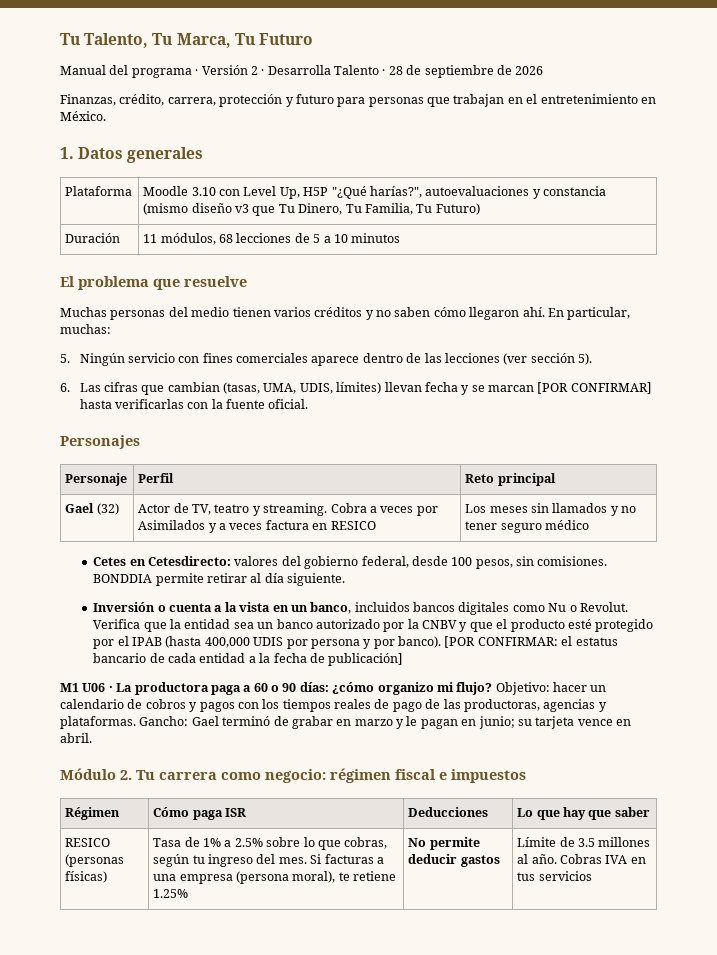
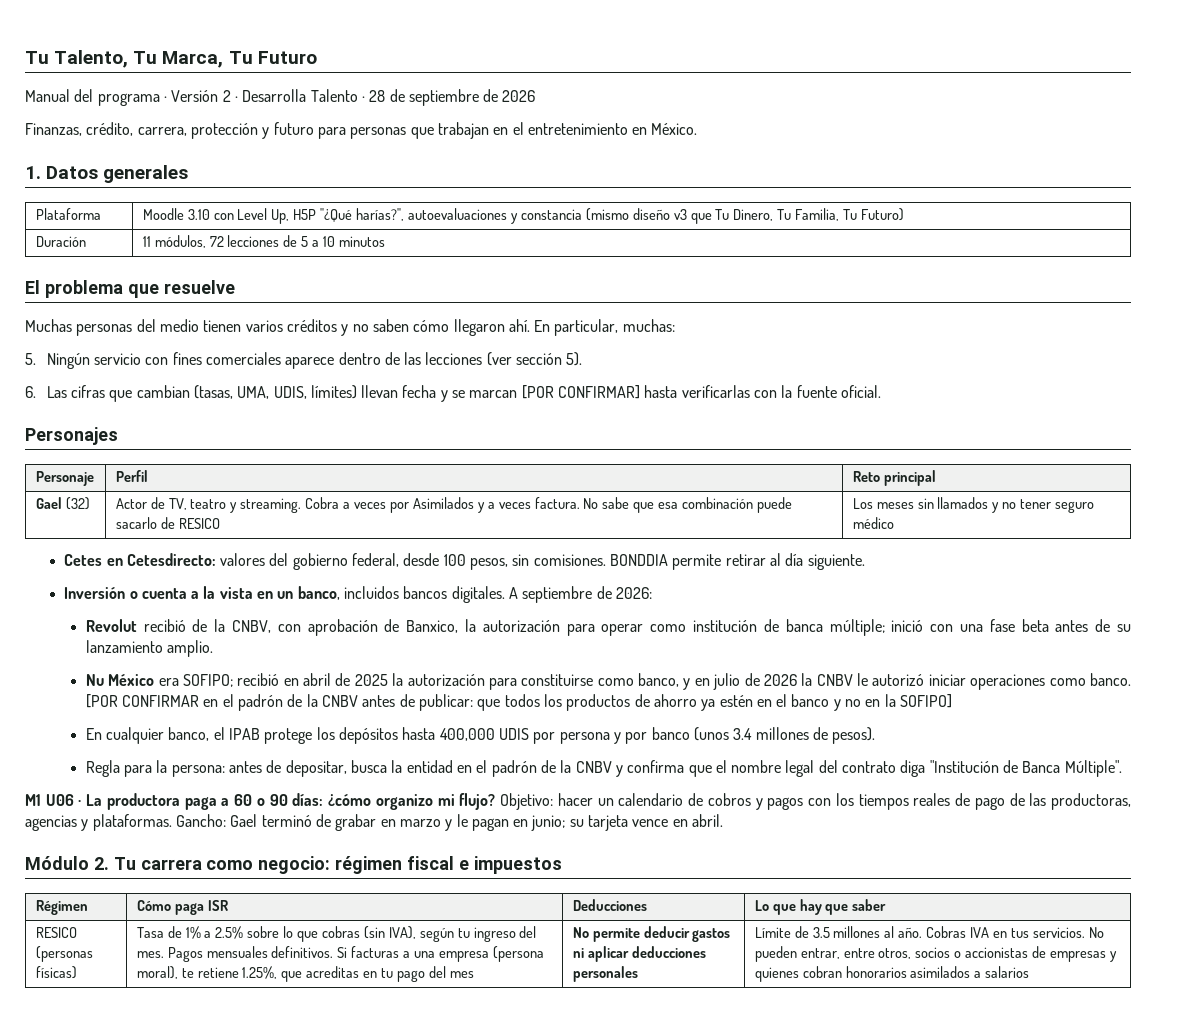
- Duración | 11 módulos, 68 lecciones de 5 a 10 minutos
+ Duración | 11 módulos, 72 lecciones de 5 a 10 minutos
- Gael (32) | Actor de TV, teatro y streaming. Cobra a veces por Asimilados y a veces factura en RESICO | Los meses sin llamados y no tener seguro médico
+ Gael (32) | Actor de TV, teatro y streaming. Cobra a veces por Asimilados y a veces factura. No sabe que esa combinación puede sacarlo de RESICO | Los meses sin llamados y no tener seguro médico
- Inversión o cuenta a la vista en un banco, incluidos bancos digitales como Nu o Revolut. Verifica que la entidad sea un banco autorizado por la CNBV y que el producto esté protegido por el IPAB (hasta 400,000 UDIS por persona y por banco). [POR CONFIRMAR: el estatus bancario de cada entidad a la fecha de publicación]
+ Inversión o cuenta a la vista en un banco, incluidos bancos digitales. A septiembre de 2026:
+ Revolut recibió de la CNBV, con aprobación de Banxico, la autorización para operar como institución de banca múltiple; inició con una fase beta antes de su lanzamiento amplio.
+ Nu México era SOFIPO; recibió en abril de 2025 la autorización para constituirse como banco, y en julio de 2026 la CNBV le autorizó iniciar operaciones como banco. [POR CONFIRMAR en el padrón de la CNBV antes de publicar: que todos los productos de ahorro ya estén en el banco y no en la SOFIPO]
+ En cualquier banco, el IPAB protege los depósitos hasta 400,000 UDIS por persona y por banco (unos 3.4 millones de pesos).
+ Regla para la persona: antes de depositar, busca la entidad en el padrón de la CNBV y confirma que el nombre legal del contrato diga "Institución de Banca Múltiple".
- Tasa de 1% a 2.5% sobre lo que cobras, según tu ingreso del mes.
+ Tasa de 1% a 2.5% sobre lo que cobras (sin IVA), según tu ingreso del mes.
+ Pagos mensuales definitivos.
- Si facturas a una empresa (persona moral), te retiene 1.25%
+ Si facturas a una empresa (persona moral), te retiene 1.25%, que acreditas en tu pago del mes
- No permite deducir gastos
+ No permite deducir gastos ni aplicar deducciones personales
- Cobras IVA en tus servicios
+ Cobras IVA en tus servicios. No pueden entrar, entre otros, socios o accionistas de empresas y quienes cobran honorarios asimilados a salarios

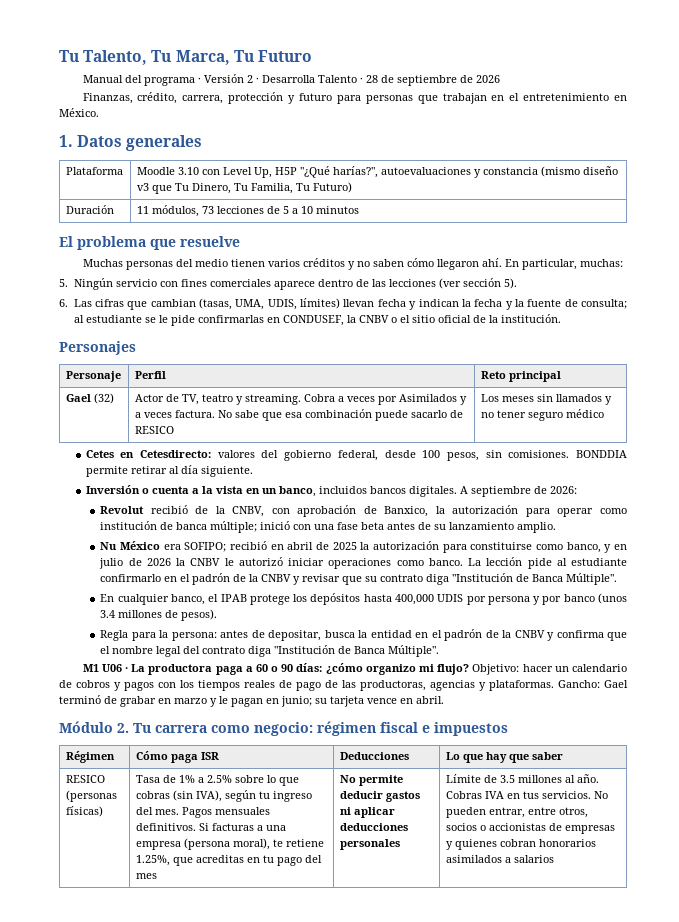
- Duración | 11 módulos, 72 lecciones de 5 a 10 minutos
+ Duración | 11 módulos, 73 lecciones de 5 a 10 minutos
- 6. Las cifras que cambian (tasas, UMA, UDIS, límites) llevan fecha y se marcan [POR CONFIRMAR] hasta verificarlas con la fuente oficial.
+ 6. Las cifras que cambian (tasas, UMA, UDIS, límites) llevan fecha y indican la fecha y la fuente de consulta; al estudiante se le pide confirmarlas en CONDUSEF, la CNBV o el sitio oficial de la institución.
- [POR CONFIRMAR en el padrón de la CNBV antes de publicar: que todos los productos de ahorro ya estén en el banco y no en la SOFIPO]
+ La lección pide al estudiante confirmarlo en el padrón de la CNBV y revisar que su contrato diga "Institución de Banca Múltiple".

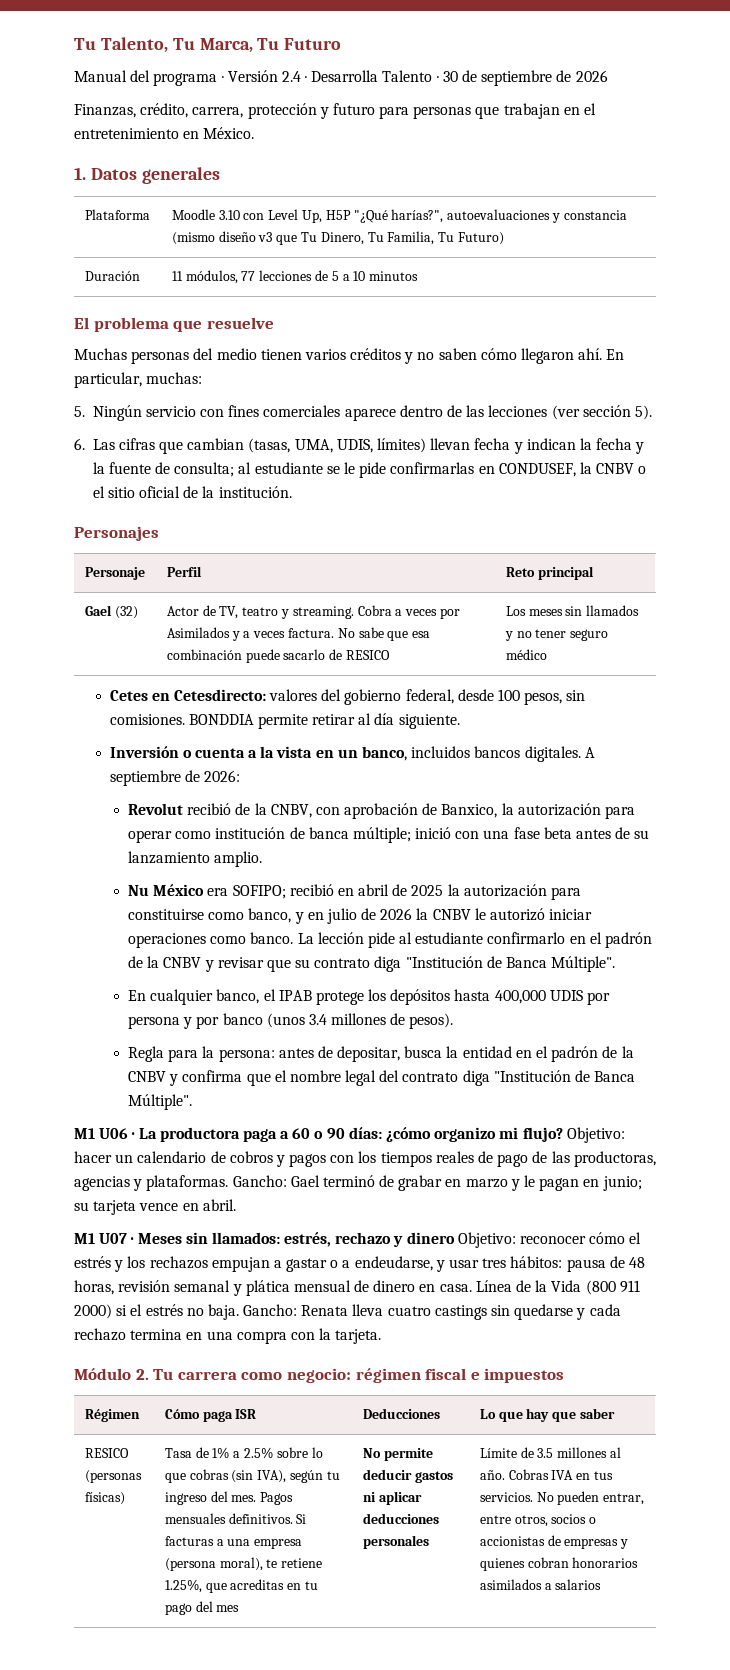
- Manual del programa · Versión 2 · Desarrolla Talento · 28 de septiembre de 2026
+ Manual del programa · Versión 2.4 · Desarrolla Talento · 30 de septiembre de 2026
- Duración | 11 módulos, 73 lecciones de 5 a 10 minutos
+ Duración | 11 módulos, 77 lecciones de 5 a 10 minutos
+ M1 U07 · Meses sin llamados: estrés, rechazo y dinero Objetivo: reconocer cómo el estrés y los rechazos empujan a gastar o a endeudarse, y usar tres hábitos: pausa de 48 horas, revisión semanal y plática mensual de dinero en casa. Línea de la Vida (800 911 2000) si el estrés no baja. Gancho: Renata lleva cuatro castings sin quedarse y cada rechazo termina en una compra con la tarjeta.

